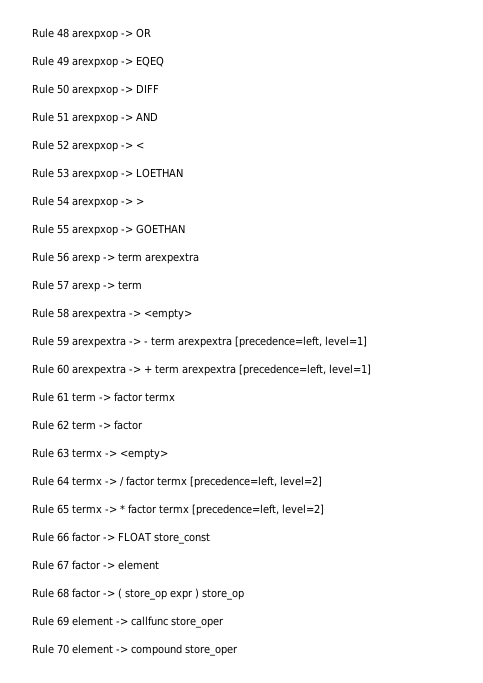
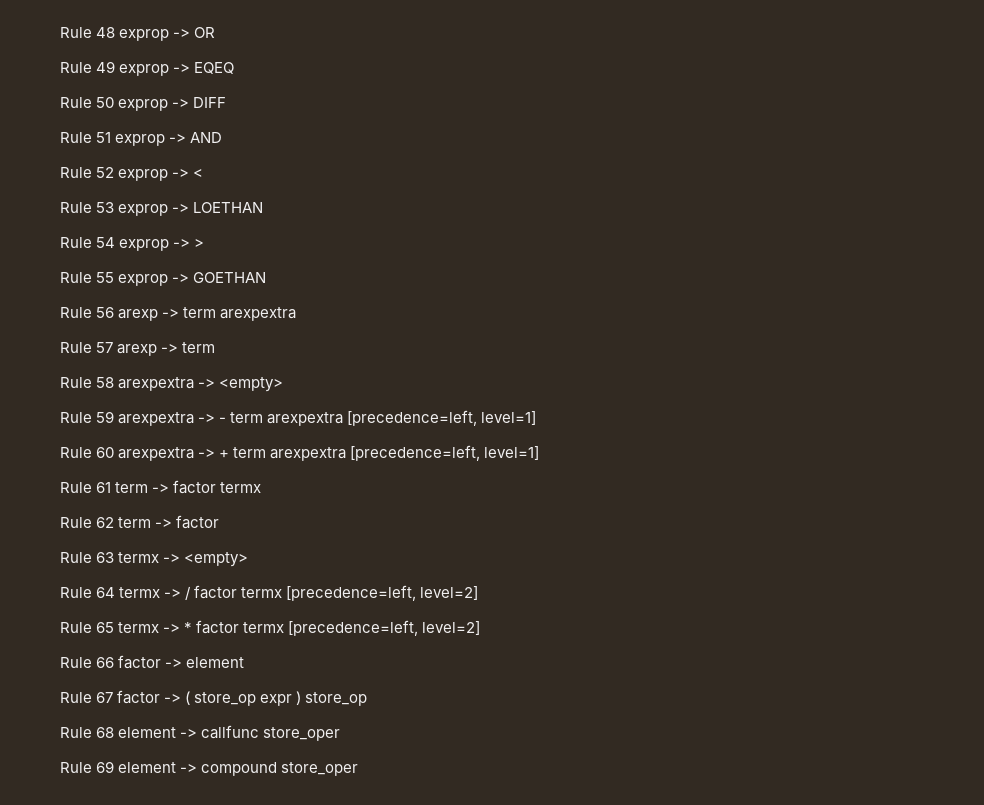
- Rule 48 arexpxop -> OR
+ Rule 48 exprop -> OR
- Rule 49 arexpxop -> EQEQ
+ Rule 49 exprop -> EQEQ
- Rule 50 arexpxop -> DIFF
+ Rule 50 exprop -> DIFF
- Rule 51 arexpxop -> AND
+ Rule 51 exprop -> AND
- Rule 52 arexpxop -> <
+ Rule 52 exprop -> <
- Rule 53 arexpxop -> LOETHAN
+ Rule 53 exprop -> LOETHAN
- Rule 54 arexpxop -> >
+ Rule 54 exprop -> >
- Rule 55 arexpxop -> GOETHAN
+ Rule 55 exprop -> GOETHAN
- Rule 66 factor -> FLOAT store_const
+ Rule 66 factor -> element
- Rule 67 factor -> element
- Rule 68 factor -> ( store_op expr ) store_op
+ Rule 67 factor -> ( store_op expr ) store_op
- Rule 69 element -> callfunc store_oper
+ Rule 68 element -> callfunc store_oper
- Rule 70 element -> compound store_oper
+ Rule 69 element -> compound store_oper

